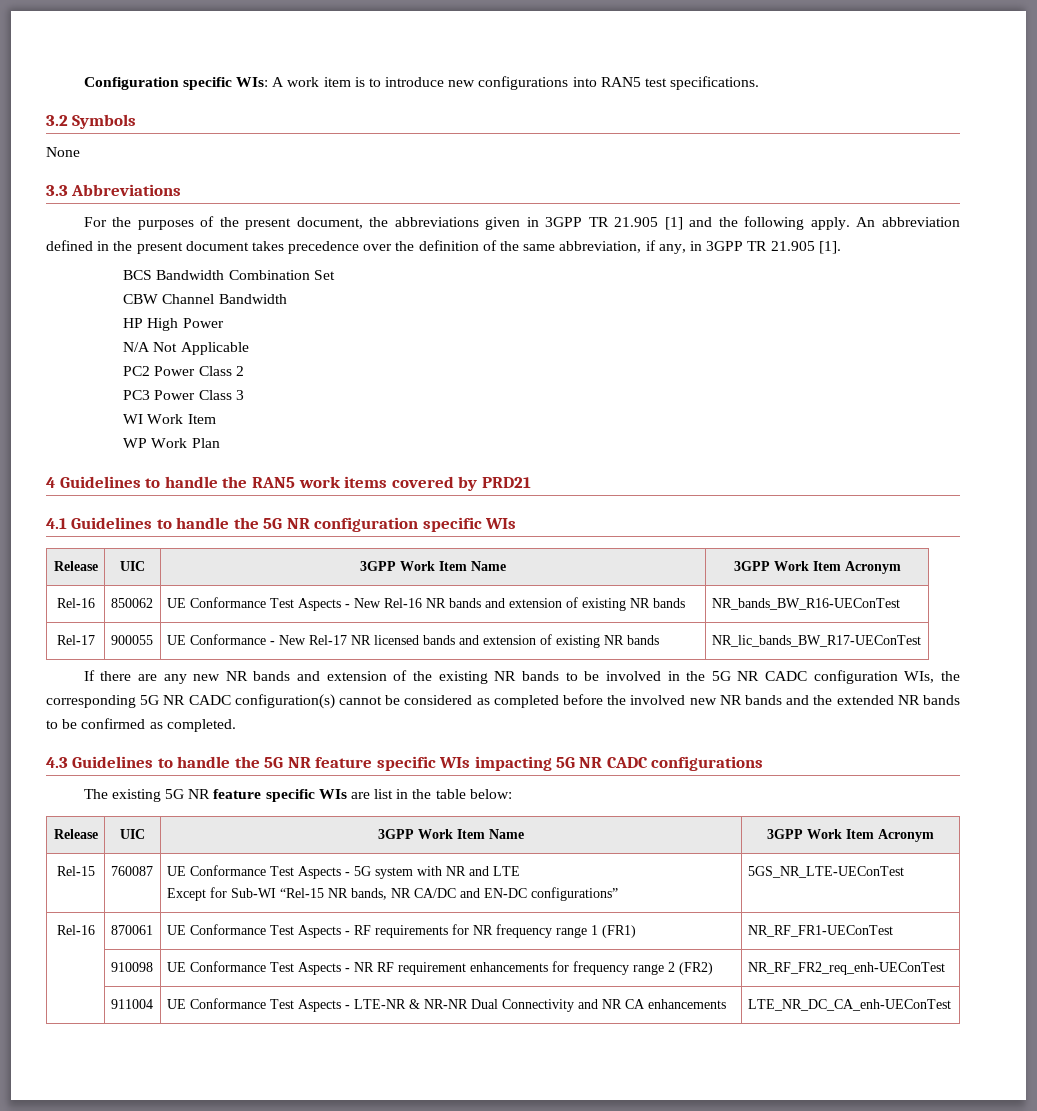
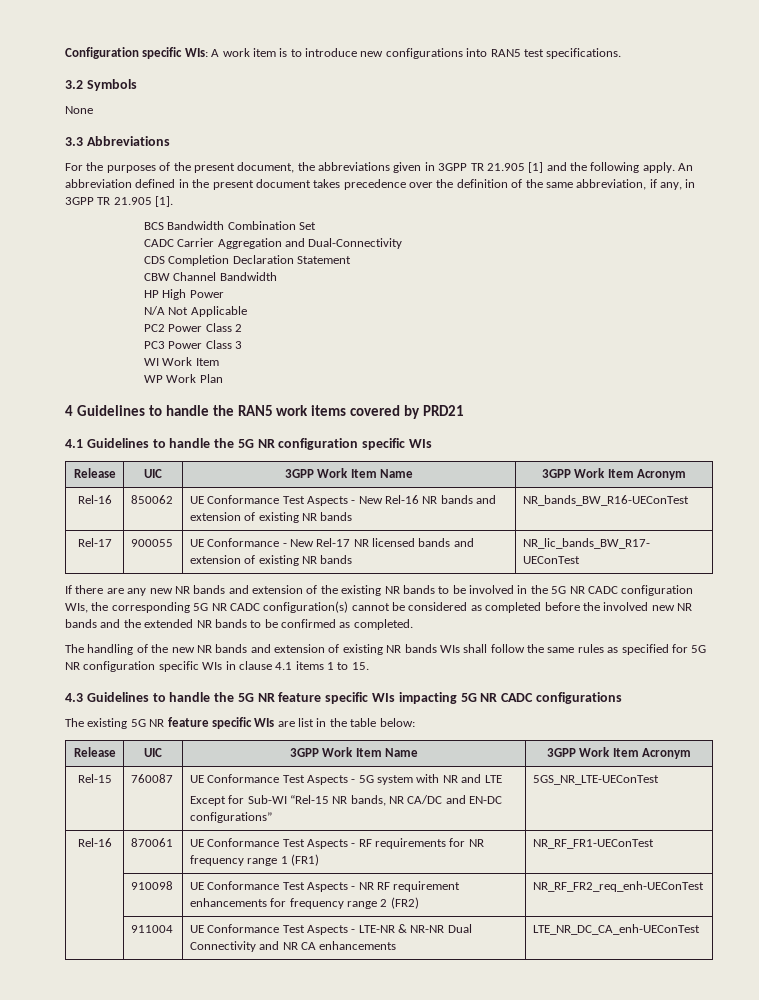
+ CADC Carrier Aggregation and Dual-Connectivity
+ CDS Completion Declaration Statement
+ The handling of the new NR bands and extension of existing NR bands WIs shall follow the same rules as specified for 5G NR configuration specific WIs in clause 4.1 items 1 to 15.

